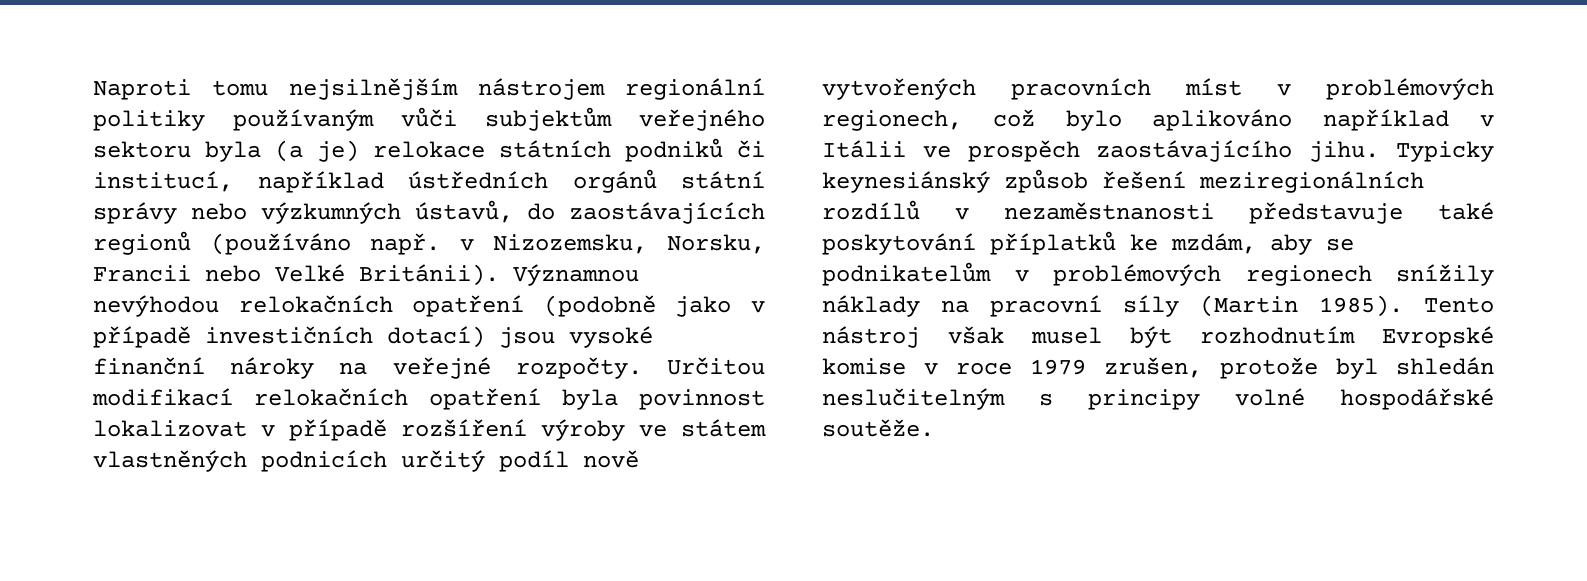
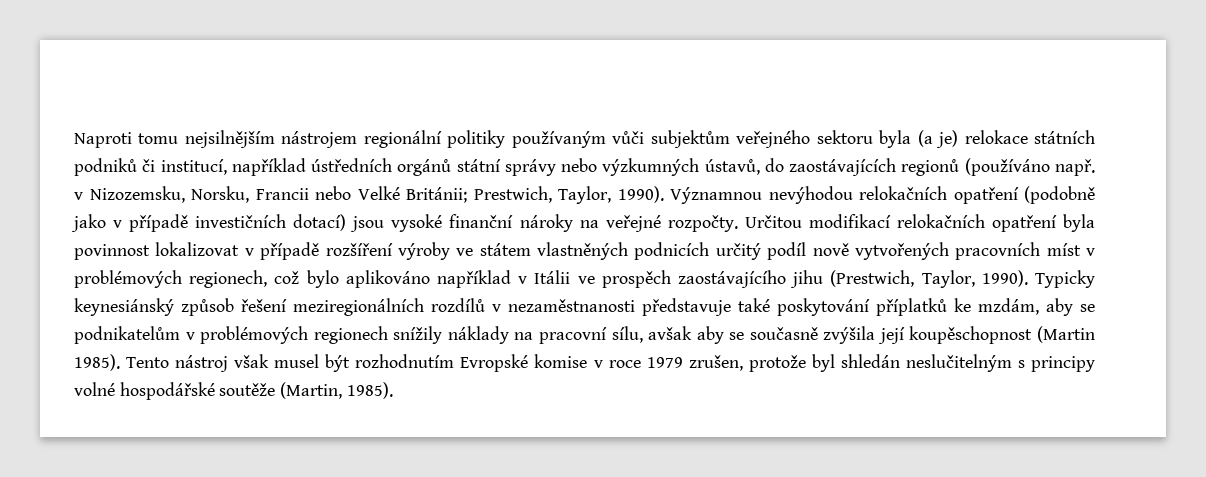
- Naproti tomu nejsilnějším nástrojem regionální politiky používaným vůči subjektům veřejného sektoru byla (a je) relokace státních podniků či institucí, například ústředních orgánů státní správy nebo výzkumných ústavů, do zaostávajících regionů (používáno např. v Nizozemsku, Norsku, Francii nebo Velké Británii).
+ Naproti tomu nejsilnějším nástrojem regionální politiky používaným vůči subjektům veřejného sektoru byla (a je) relokace státních podniků či institucí, například ústředních orgánů státní správy nebo výzkumných ústavů, do zaostávajících regionů (používáno např. v Nizozemsku, Norsku, Francii nebo Velké Británii; Prestwich, Taylor, 1990).
- Určitou modifikací relokačních opatření byla povinnost lokalizovat v případě rozšíření výroby ve státem vlastněných podnicích určitý podíl nově vytvořených pracovních míst v problémových regionech, což bylo aplikováno například v Itálii ve prospěch zaostávajícího jihu.
+ Určitou modifikací relokačních opatření byla povinnost lokalizovat v případě rozšíření výroby ve státem vlastněných podnicích určitý podíl nově vytvořených pracovních míst v problémových regionech, což bylo aplikováno například v Itálii ve prospěch zaostávajícího jihu (Prestwich, Taylor, 1990).
- Typicky keynesiánský způsob řešení meziregionálních rozdílů v nezaměstnanosti představuje také poskytování příplatků ke mzdám, aby se podnikatelům v problémových regionech snížily náklady na pracovní síly (Martin 1985).
+ Typicky keynesiánský způsob řešení meziregionálních rozdílů v nezaměstnanosti představuje také poskytování příplatků ke mzdám, aby se podnikatelům v problémových regionech snížily náklady na pracovní sílu, avšak aby se současně zvýšila její koupěschopnost (Martin 1985).
- Tento nástroj však musel být rozhodnutím Evropské komise v roce 1979 zrušen, protože byl shledán neslučitelným s principy volné hospodářské soutěže.
+ Tento nástroj však musel být rozhodnutím Evropské komise v roce 1979 zrušen, protože byl shledán neslučitelným s principy volné hospodářské soutěže (Martin, 1985).

